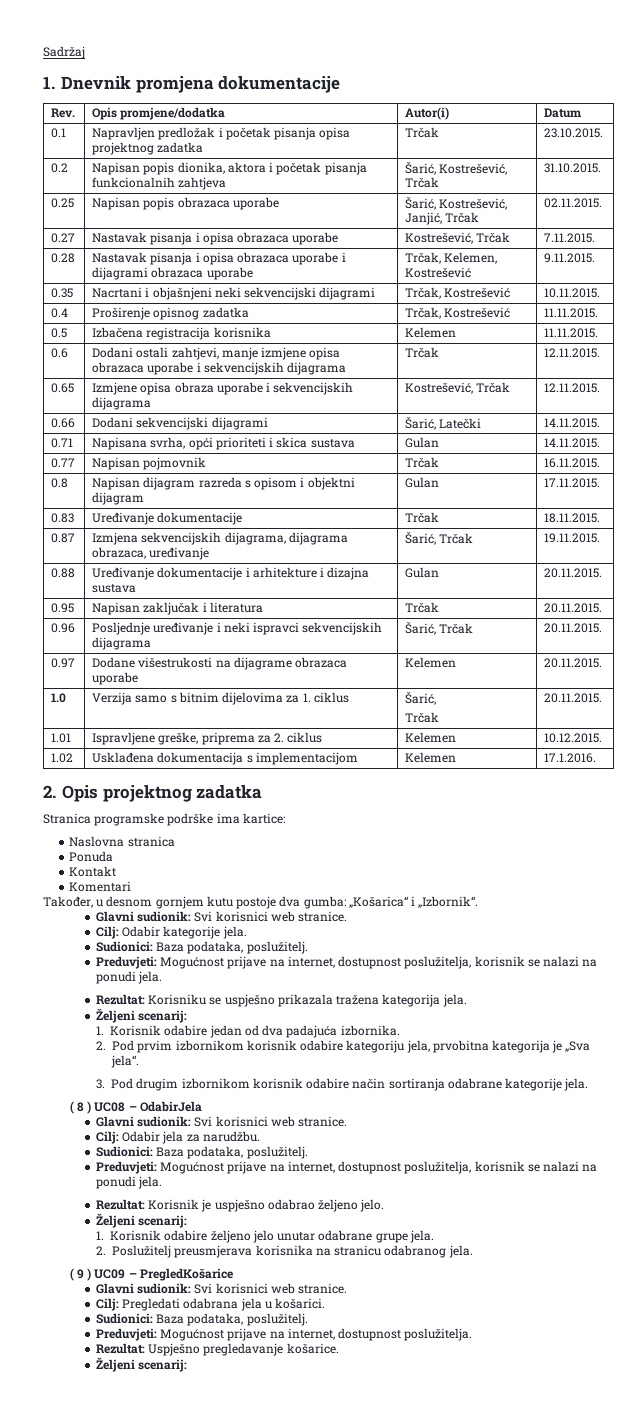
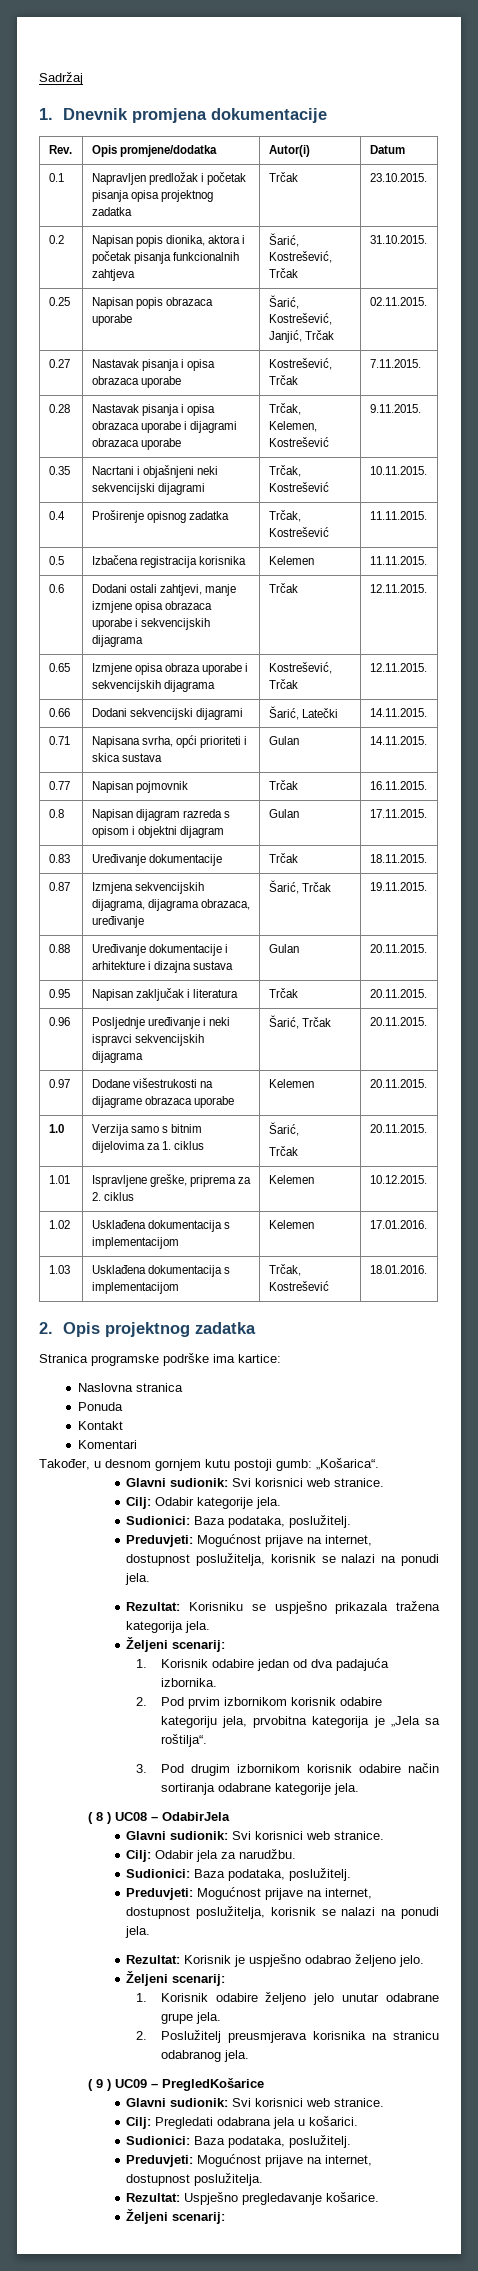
- 1.02 | Usklađena dokumentacija s implementacijom | Kelemen | 17.1.2016.
+ 1.02 | Usklađena dokumentacija s implementacijom | Kelemen | 17.01.2016.
+ 1.03 | Usklađena dokumentacija s implementacijom | Trčak, Kostrešević | 18.01.2016.
- Također, u desnom gornjem kutu postoje dva gumba: „Košarica“ i „Izbornik“.
+ Također, u desnom gornjem kutu postoji gumb: „Košarica“.
- 2. Pod prvim izbornikom korisnik odabire kategoriju jela, prvobitna kategorija je „Sva jela“.
+ 2. Pod prvim izbornikom korisnik odabire kategoriju jela, prvobitna kategorija je „Jela sa roštilja“.

